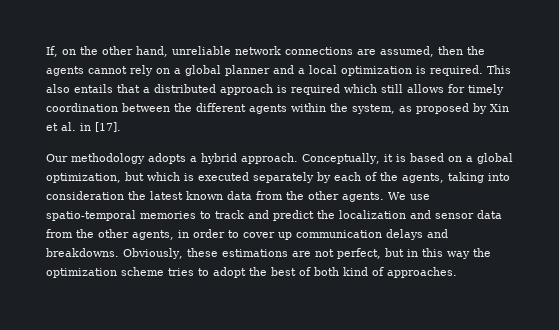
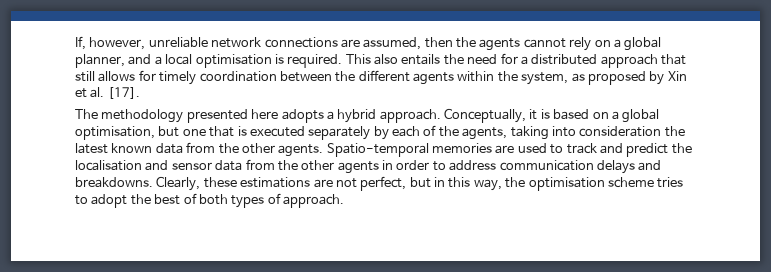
- If, on the other hand, unreliable network connections are assumed, then the agents cannot rely on a global planner and a local optimization is required.
+ If, however, unreliable network connections are assumed, then the agents cannot rely on a global planner, and a local optimisation is required.
- This also entails that a distributed approach is required which still allows for timely coordination between the different agents within the system, as proposed by Xin et al. in [17].
+ This also entails the need for a distributed approach that still allows for timely coordination between the different agents within the system, as proposed by Xin et al. [17].
- Our methodology adopts a hybrid approach.
+ The methodology presented here adopts a hybrid approach.
- Conceptually, it is based on a global optimization, but which is executed separately by each of the agents, taking into consideration the latest known data from the other agents.
+ Conceptually, it is based on a global optimisation, but one that is executed separately by each of the agents, taking into consideration the latest known data from the other agents.
- We use spatio-temporal memories to track and predict the localization and sensor data from the other agents, in order to cover up communication delays and breakdowns.
+ Spatio-temporal memories are used to track and predict the localisation and sensor data from the other agents in order to address communication delays and breakdowns.
- Obviously, these estimations are not perfect, but in this way the optimization scheme tries to adopt the best of both kind of approaches.
+ Clearly, these estimations are not perfect, but in this way, the optimisation scheme tries to adopt the best of both types of approach.

